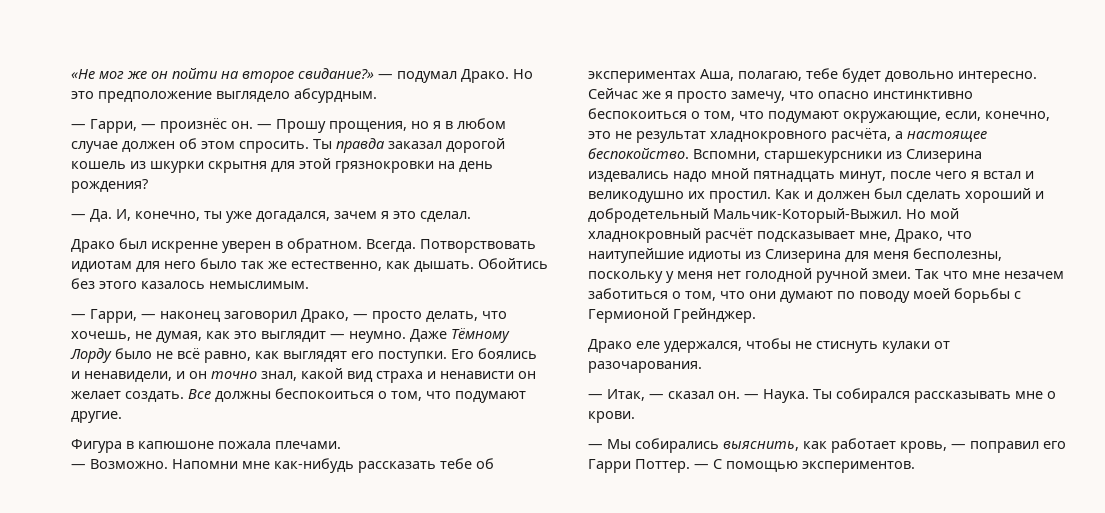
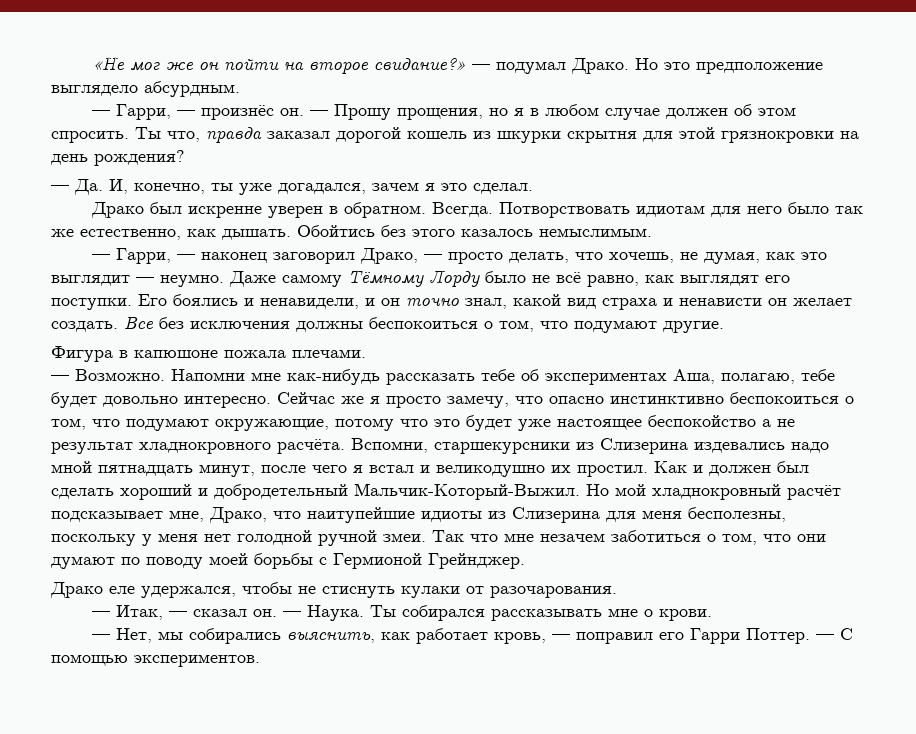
- Ты правда заказал дорогой кошель из шкурки скрытня для этой грязнокровки на день рождения?
+ Ты что, правда заказал дорогой кошель из шкурки скрытня для этой грязнокровки на день рождения?
- Даже Тёмному Лорду было не всё равно, как выглядят его поступки.
+ Даже самому Тёмному Лорду было не всё равно, как выглядят его поступки.
- Все должны беспокоиться о том, что подумают другие.
+ Все без исключения должны беспокоиться о том, что подумают другие.
- Сейчас же я просто замечу, что опасно инстинктивно беспокоиться о том, что подумают окружающие, если, конечно, это не результат хладнокровного расчёта, а настоящее беспокойство.
+ Сейчас же я просто замечу, что опасно инстинктивно беспокоиться о том, что подумают окружающие, потому что это будет уже настоящее беспокойство а не результат хладнокровного расчёта.
- — Мы собирались выяснить, как работает кровь, — поправил его Гарри Поттер.
+ — Нет, мы собирались выяснить, как работает кровь, — поправил его Гарри Поттер.

